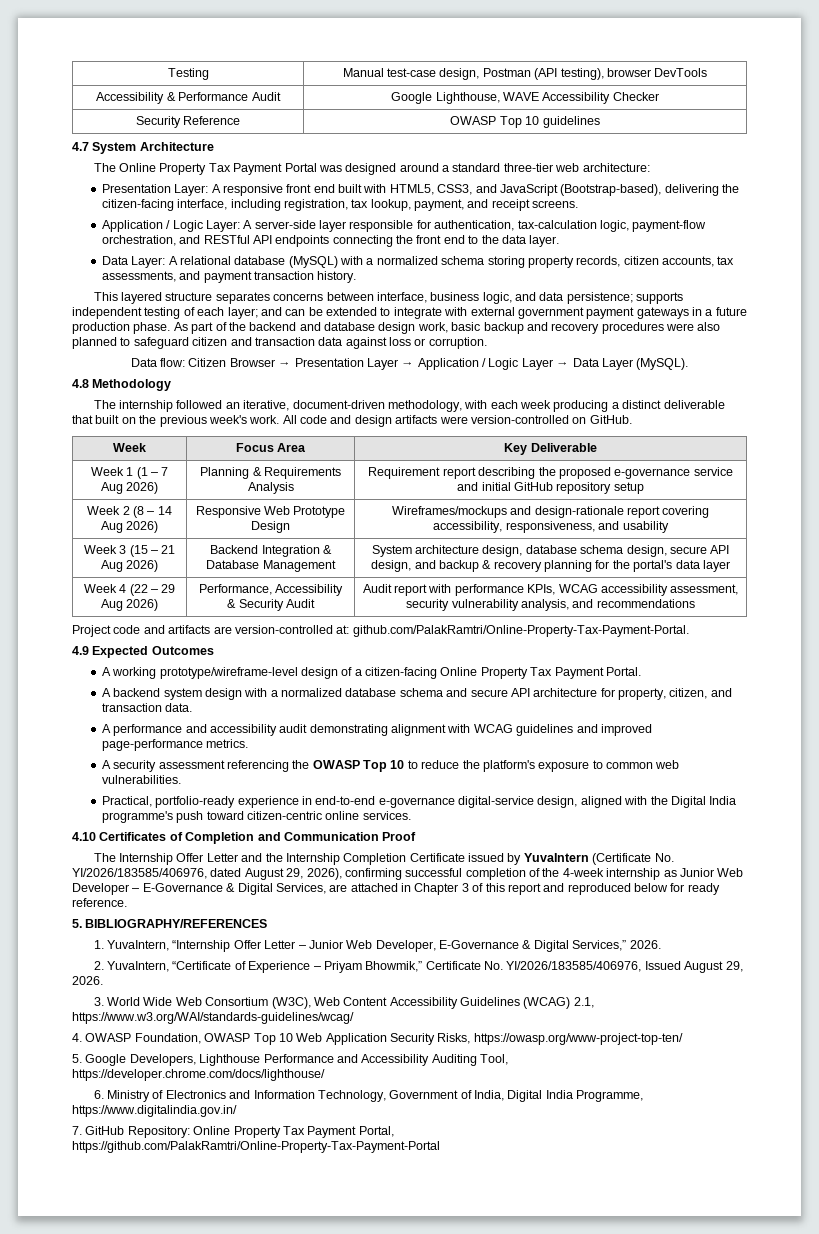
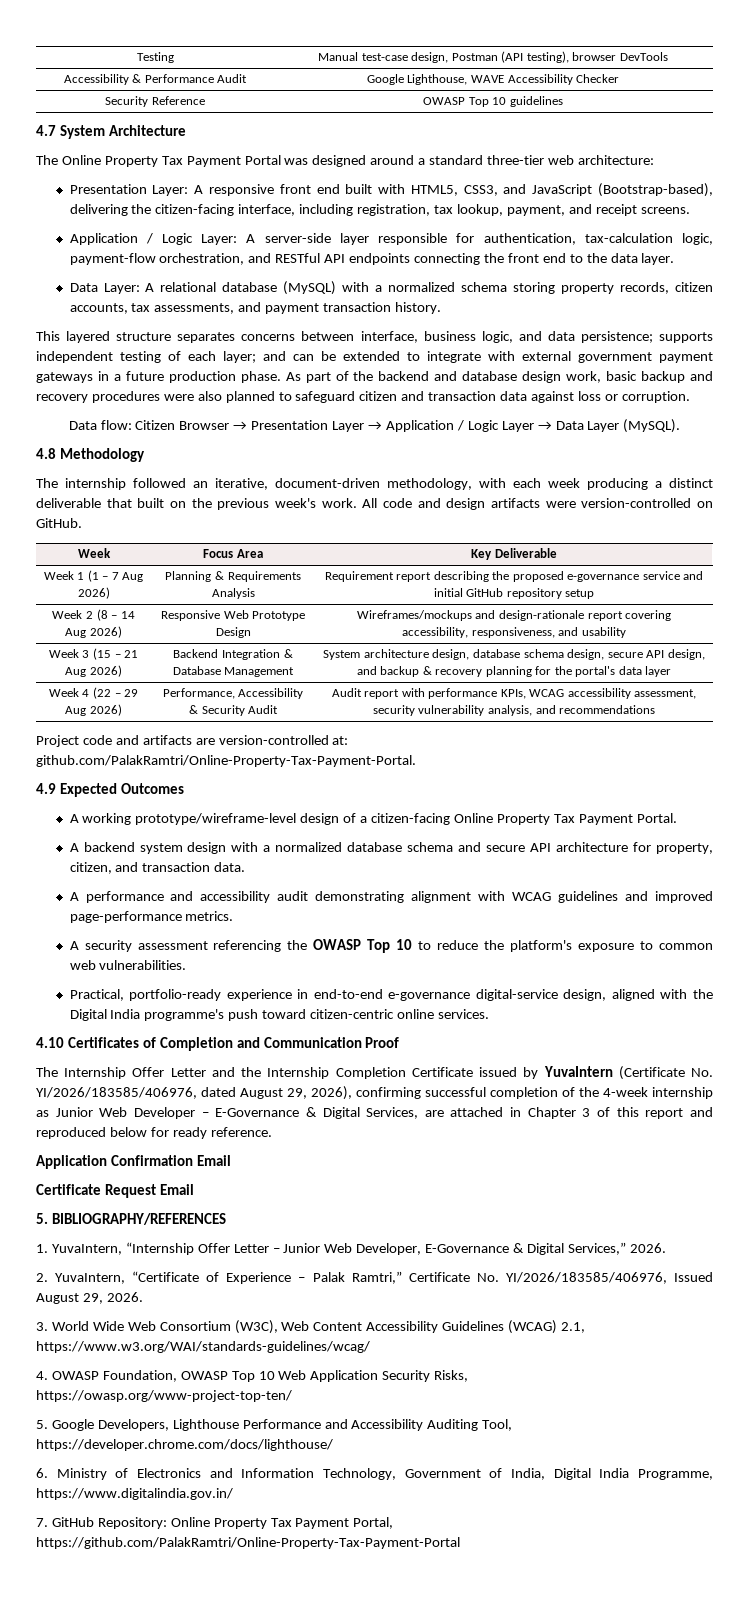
+ Application Confirmation Email
+ Certificate Request Email
- 2. YuvaIntern, “Certificate of Experience – Priyam Bhowmik,” Certificate No. YI/2026/183585/406976, Issued August 29, 2026.
+ 2. YuvaIntern, “Certificate of Experience – Palak Ramtri,” Certificate No. YI/2026/183585/406976, Issued August 29, 2026.

